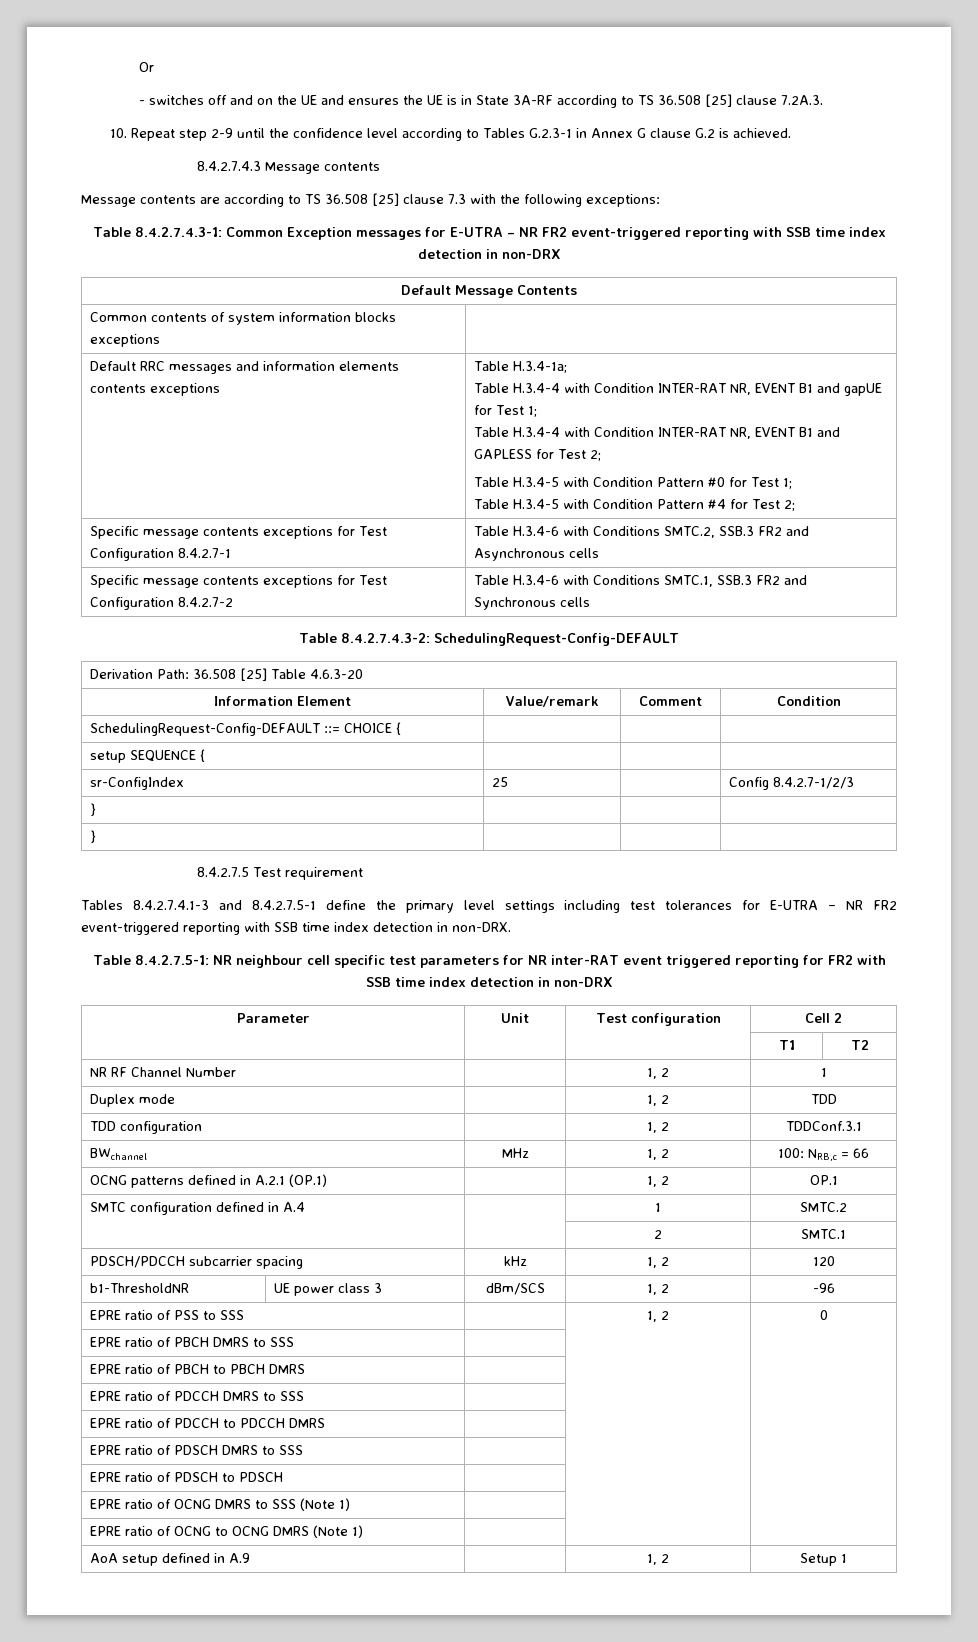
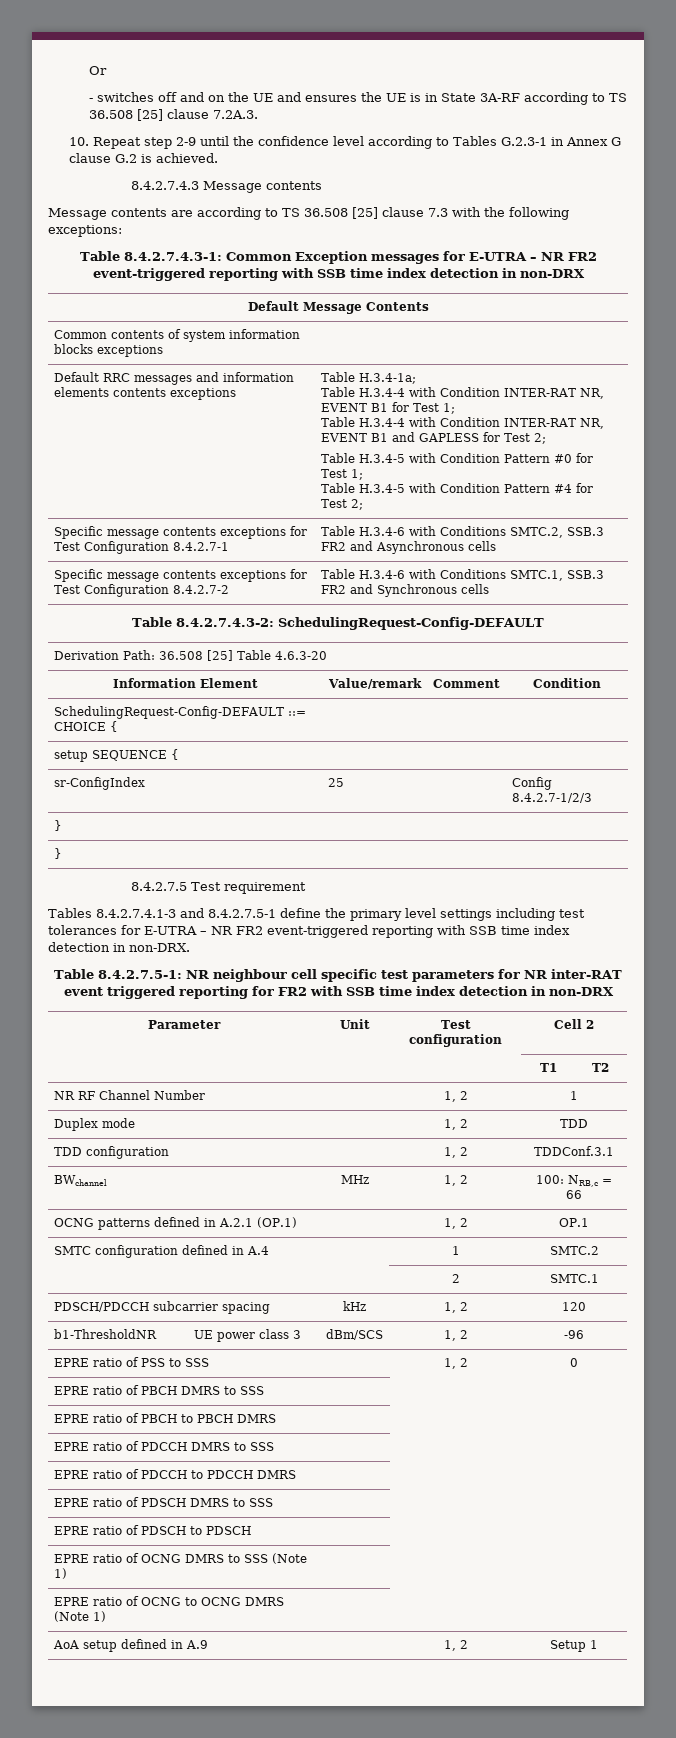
- Table H.3.4-4 with Condition INTER-RAT NR, EVENT B1 and gapUE for Test 1;
+ Table H.3.4-4 with Condition INTER-RAT NR, EVENT B1 for Test 1;

